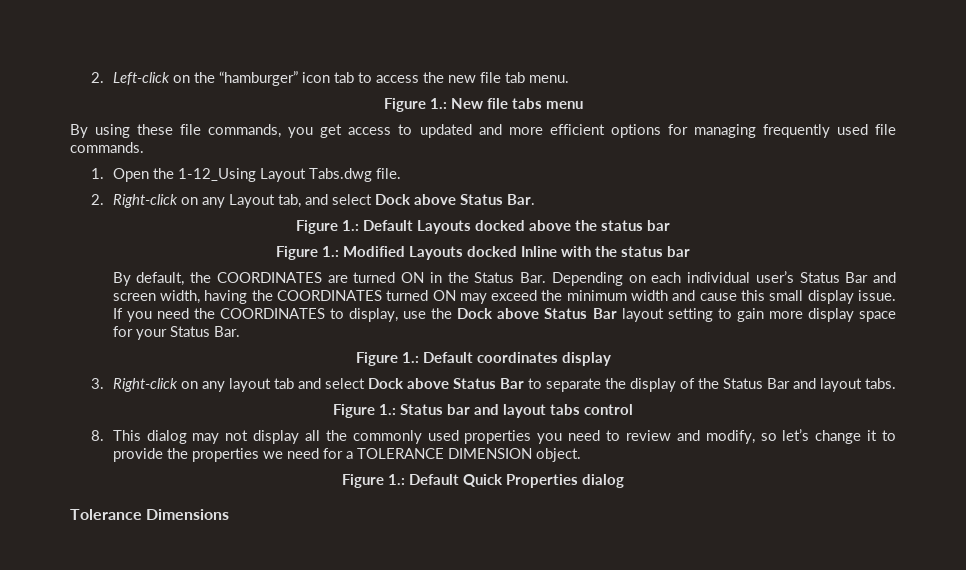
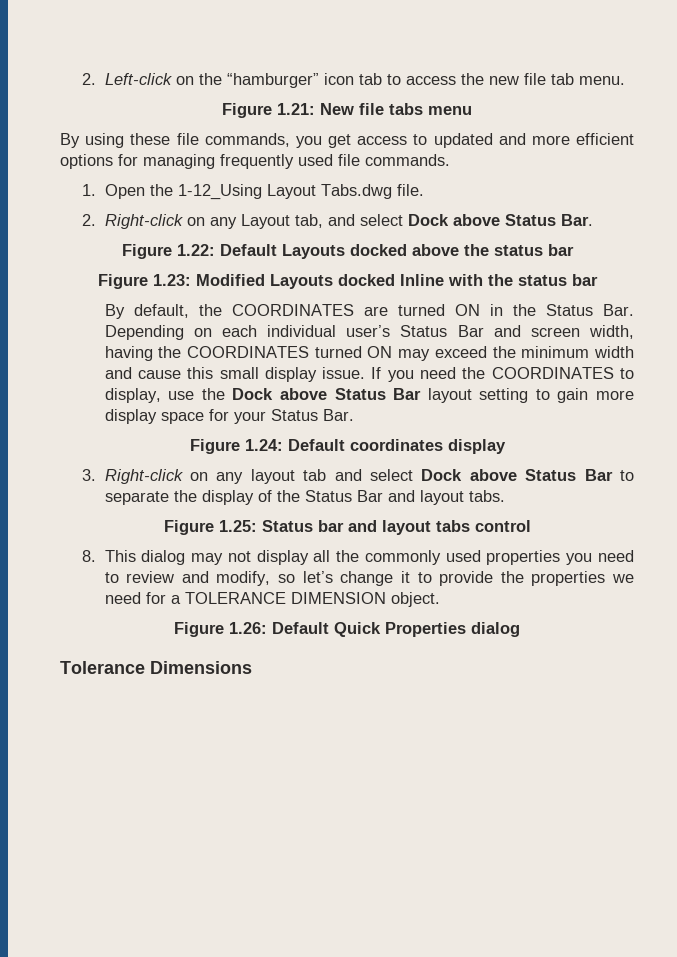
- Figure 1.: New file tabs menu
+ Figure 1.21: New file tabs menu
- Figure 1.: Default Layouts docked above the status bar
+ Figure 1.22: Default Layouts docked above the status bar
- Figure 1.: Modified Layouts docked Inline with the status bar
+ Figure 1.23: Modified Layouts docked Inline with the status bar
- Figure 1.: Default coordinates display
+ Figure 1.24: Default coordinates display
- Figure 1.: Status bar and layout tabs control
+ Figure 1.25: Status bar and layout tabs control
- Figure 1.: Default Quick Properties dialog
+ Figure 1.26: Default Quick Properties dialog

